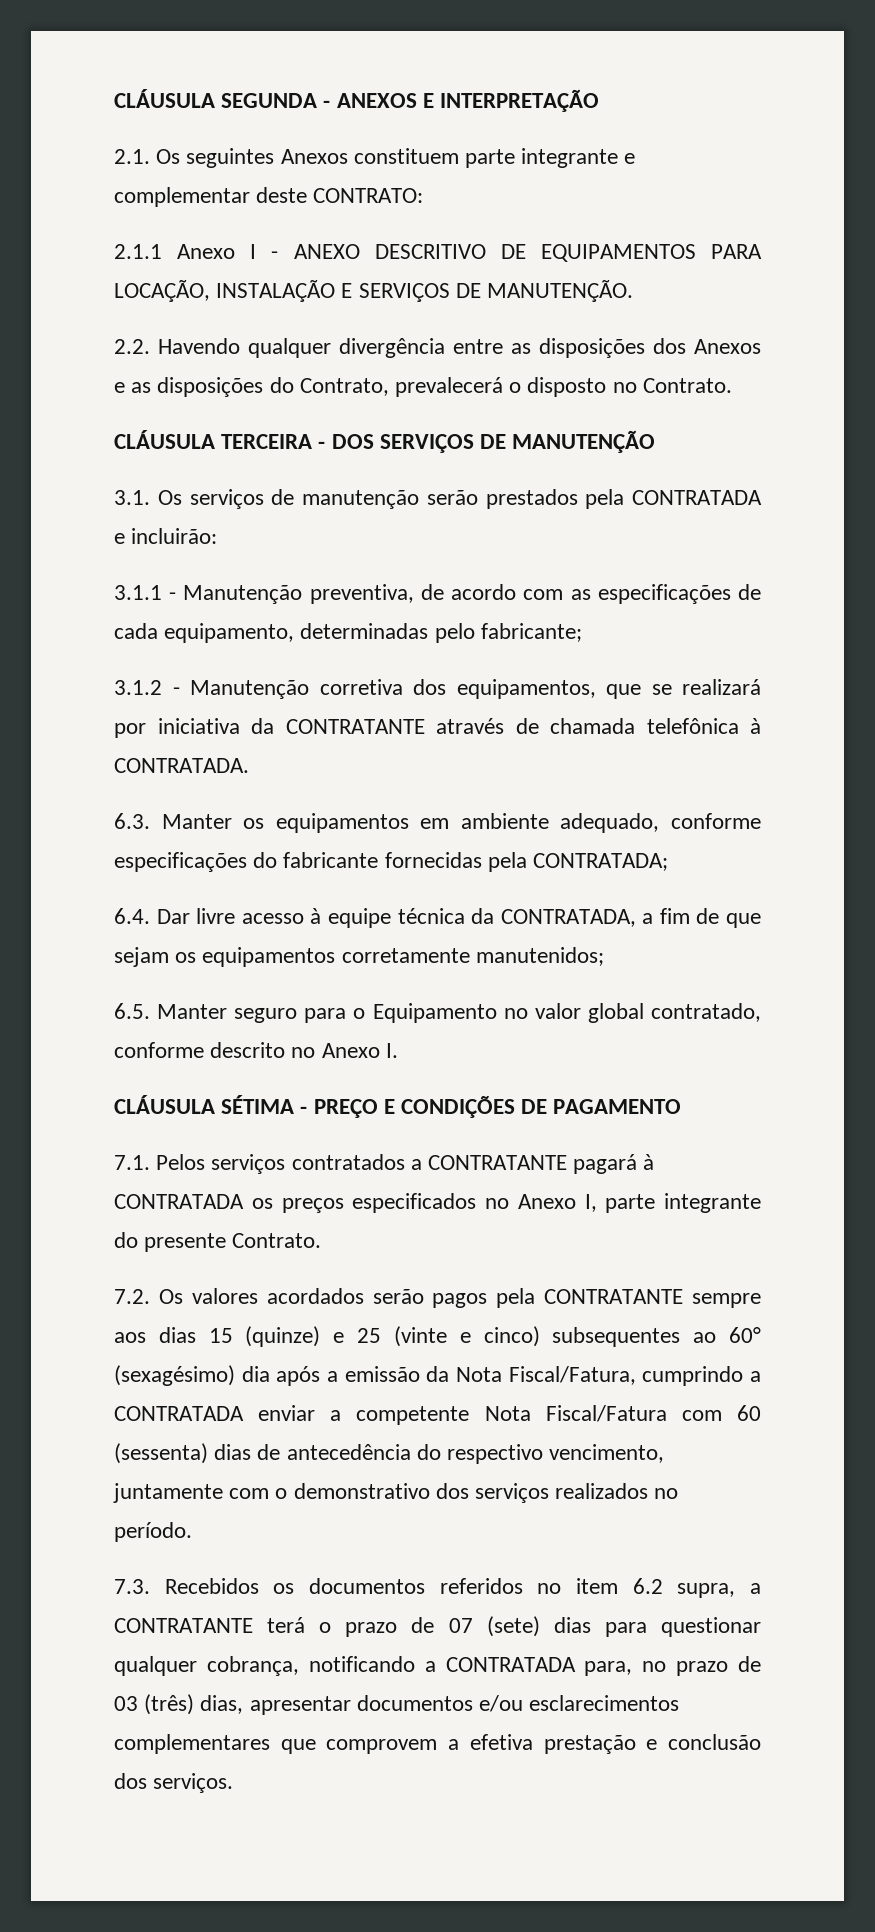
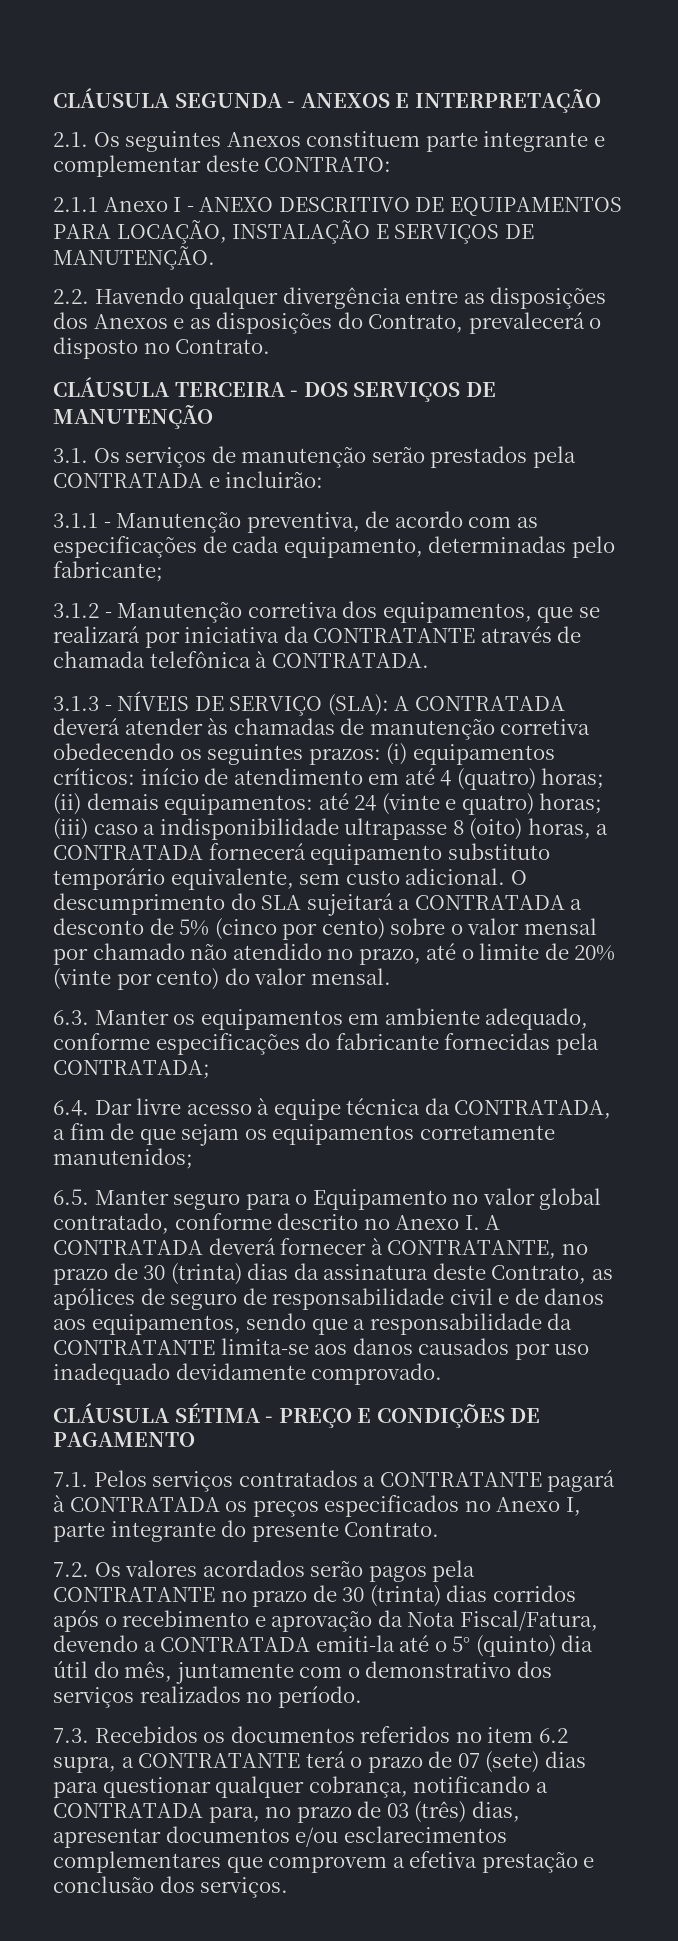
+ 3.1.3 - NÍVEIS DE SERVIÇO (SLA): A CONTRATADA deverá atender às chamadas de manutenção corretiva obedecendo os seguintes prazos: (i) equipamentos críticos: início de atendimento em até 4 (quatro) horas; (ii) demais equipamentos: até 24 (vinte e quatro) horas; (iii) caso a indisponibilidade ultrapasse 8 (oito) horas, a CONTRATADA fornecerá equipamento substituto temporário equivalente, sem custo adicional. O descumprimento do SLA sujeitará a CONTRATADA a desconto de 5% (cinco por cento) sobre o valor mensal por chamado não atendido no prazo, até o limite de 20% (vinte por cento) do valor mensal.
- 6.5. Manter seguro para o Equipamento no valor global contratado, conforme descrito no Anexo I.
+ 6.5. Manter seguro para o Equipamento no valor global contratado, conforme descrito no Anexo I. A CONTRATADA deverá fornecer à CONTRATANTE, no prazo de 30 (trinta) dias da assinatura deste Contrato, as apólices de seguro de responsabilidade civil e de danos aos equipamentos, sendo que a responsabilidade da CONTRATANTE limita-se aos danos causados por uso inadequado devidamente comprovado.
- 7.2. Os valores acordados serão pagos pela CONTRATANTE sempre aos dias 15 (quinze) e 25 (vinte e cinco) subsequentes ao 60° (sexagésimo) dia após a emissão da Nota Fiscal/Fatura, cumprindo a CONTRATADA enviar a competente Nota Fiscal/Fatura com 60 (sessenta) dias de antecedência do respectivo vencimento, juntamente com o demonstrativo dos serviços realizados no período.
+ 7.2. Os valores acordados serão pagos pela CONTRATANTE no prazo de 30 (trinta) dias corridos após o recebimento e aprovação da Nota Fiscal/Fatura, devendo a CONTRATADA emiti-la até o 5° (quinto) dia útil do mês, juntamente com o demonstrativo dos serviços realizados no período.

